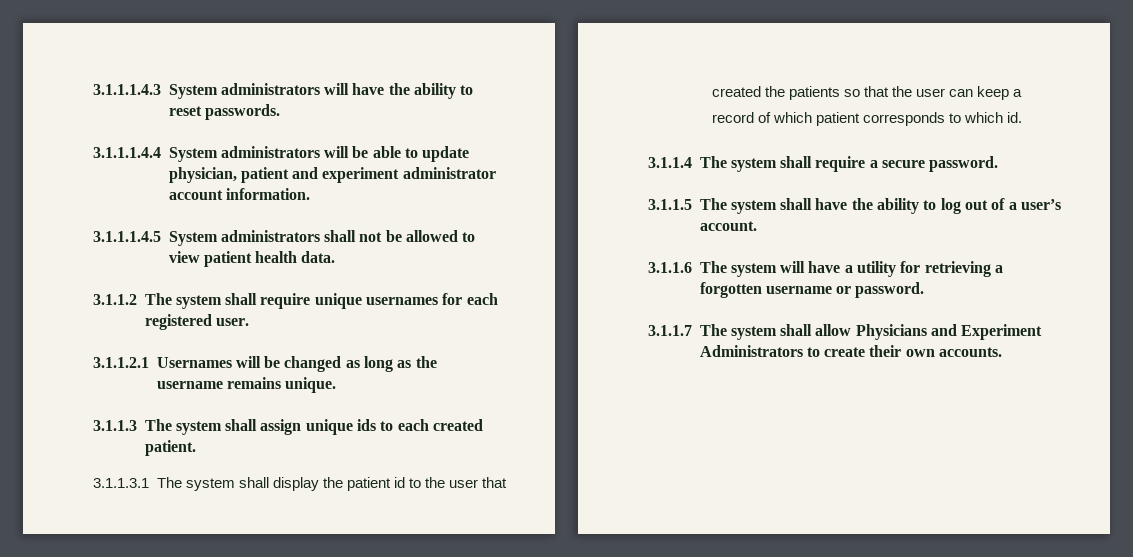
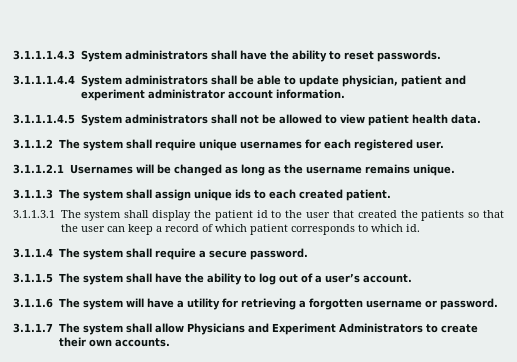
- 3.1.1.1.4.3 System administrators will have the ability to reset passwords.
+ 3.1.1.1.4.3 System administrators shall have the ability to reset passwords.
- 3.1.1.1.4.4 System administrators will be able to update physician, patient and experiment administrator account information.
+ 3.1.1.1.4.4 System administrators shall be able to update physician, patient and experiment administrator account information.

